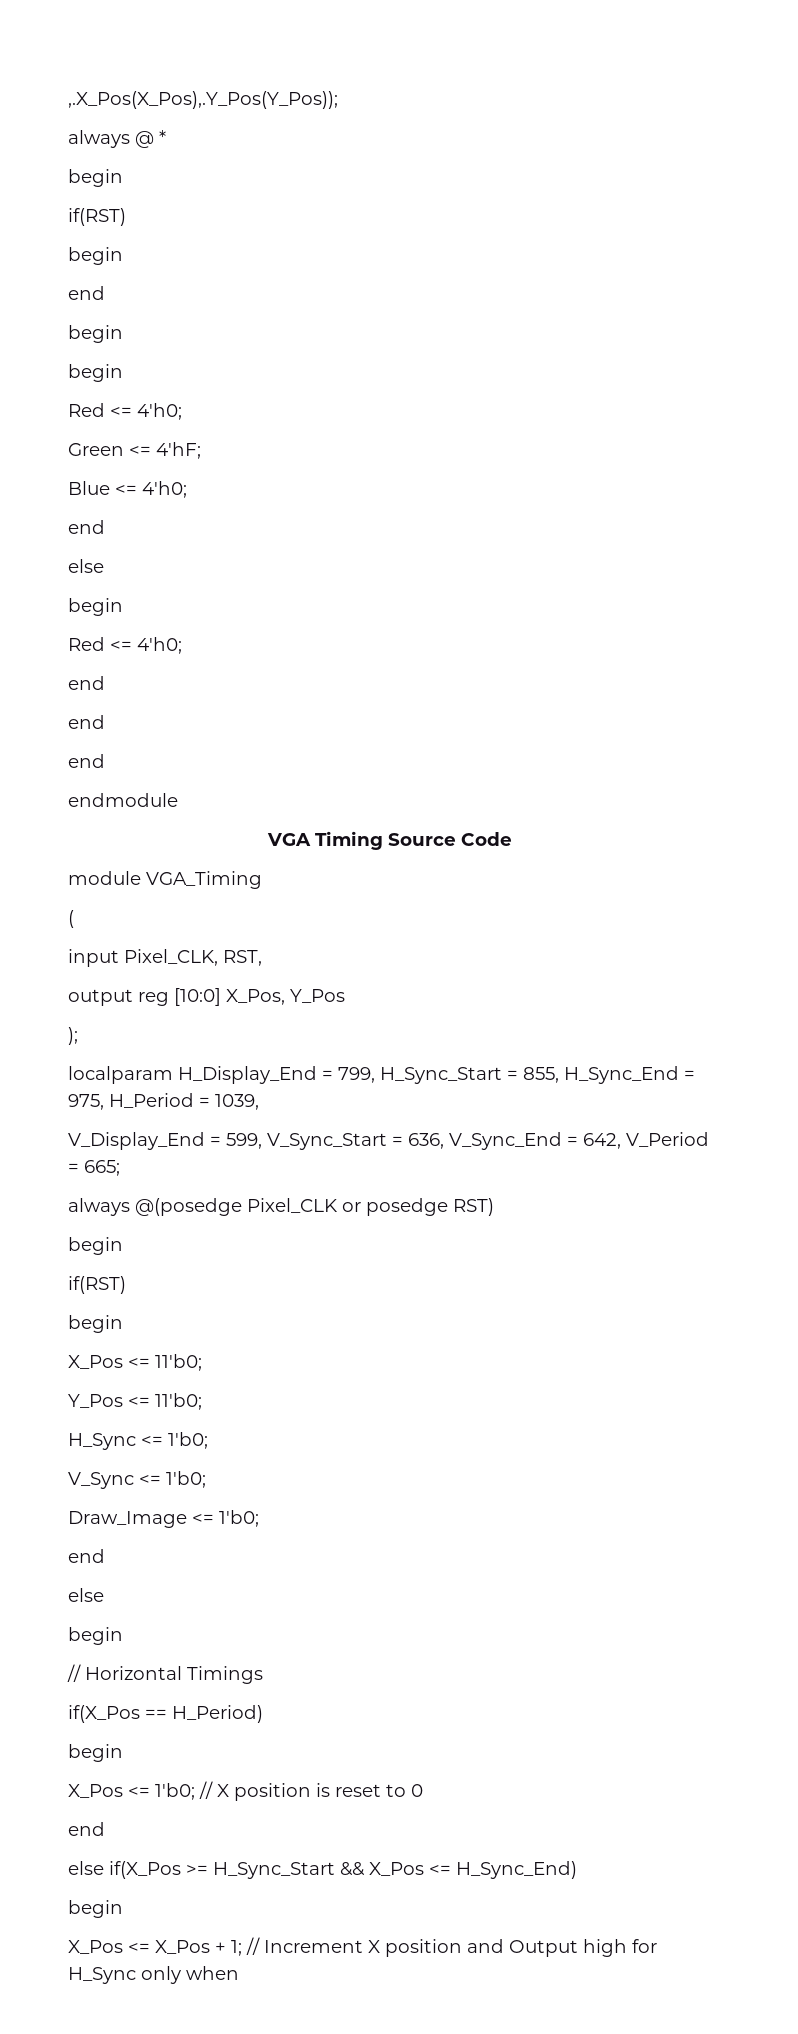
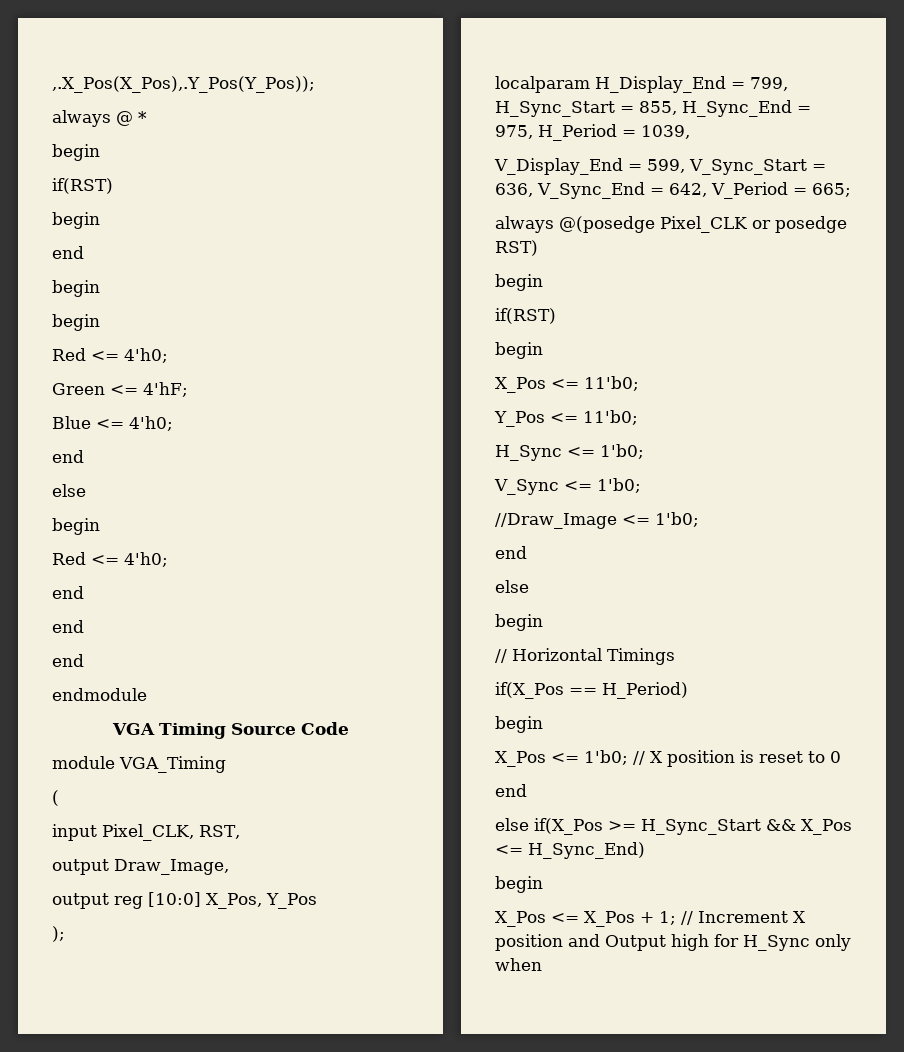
+ output Draw_Image,
- Draw_Image <= 1'b0;
+ //Draw_Image <= 1'b0;

